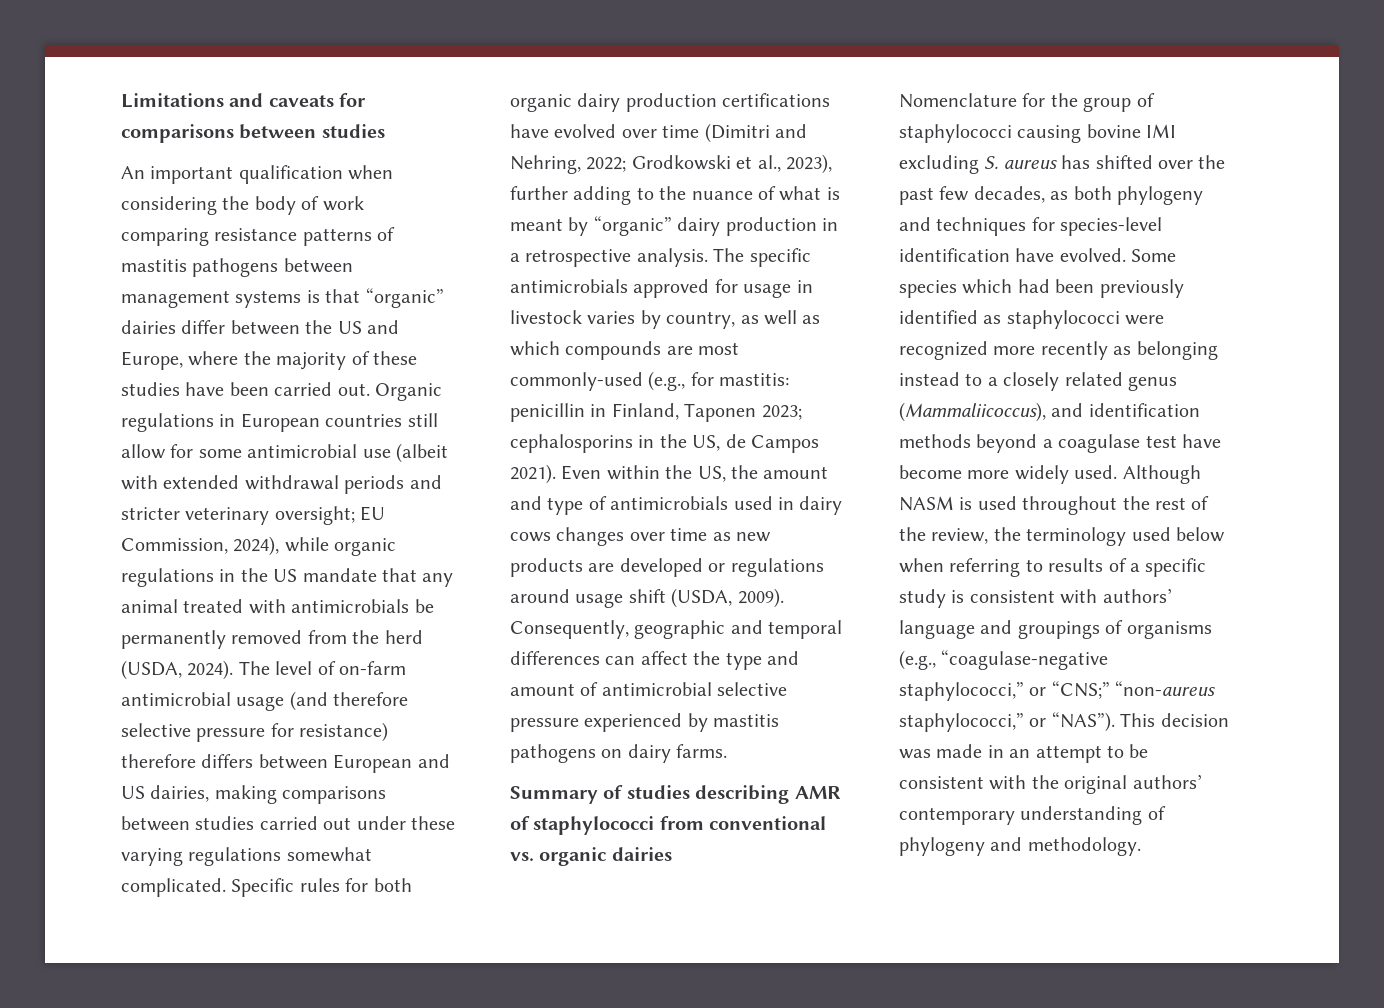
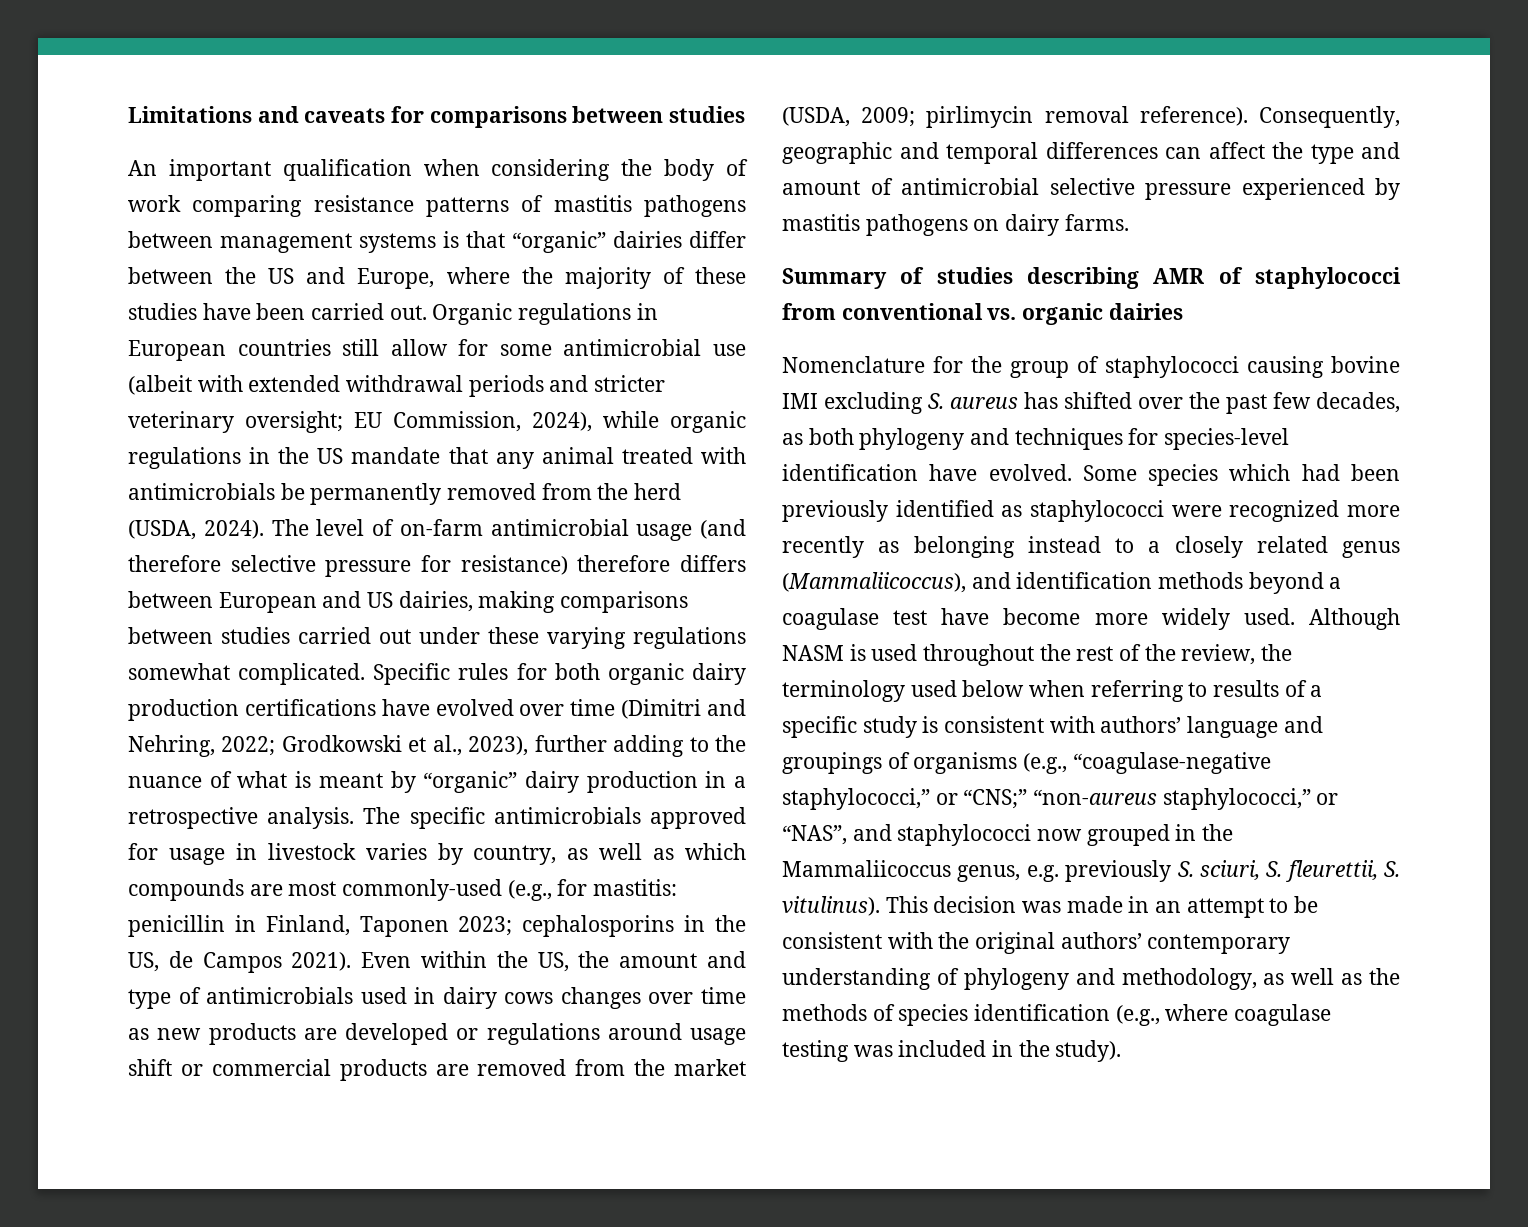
- Even within the US, the amount and type of antimicrobials used in dairy cows changes over time as new products are developed or regulations around usage shift (USDA, 2009).
+ Even within the US, the amount and type of antimicrobials used in dairy cows changes over time as new products are developed or regulations around usage shift or commercial products are removed from the market (USDA, 2009; pirlimycin removal reference).
- Although NASM is used throughout the rest of the review, the terminology used below when referring to results of a specific study is consistent with authors’ language and groupings of organisms (e.g., “coagulase-negative staphylococci,” or “CNS;” “non-aureus staphylococci,” or “NAS”).
+ Although NASM is used throughout the rest of the review, the terminology used below when referring to results of a specific study is consistent with authors’ language and groupings of organisms (e.g., “coagulase-negative staphylococci,” or “CNS;” “non-aureus staphylococci,” or “NAS”, and staphylococci now grouped in the Mammaliicoccus genus, e.g. previously S. sciuri, S. fleurettii, S. vitulinus).
- This decision was made in an attempt to be consistent with the original authors’ contemporary understanding of phylogeny and methodology.
+ This decision was made in an attempt to be consistent with the original authors’ contemporary understanding of phylogeny and methodology, as well as the methods of species identification (e.g., where coagulase testing was included in the study).

